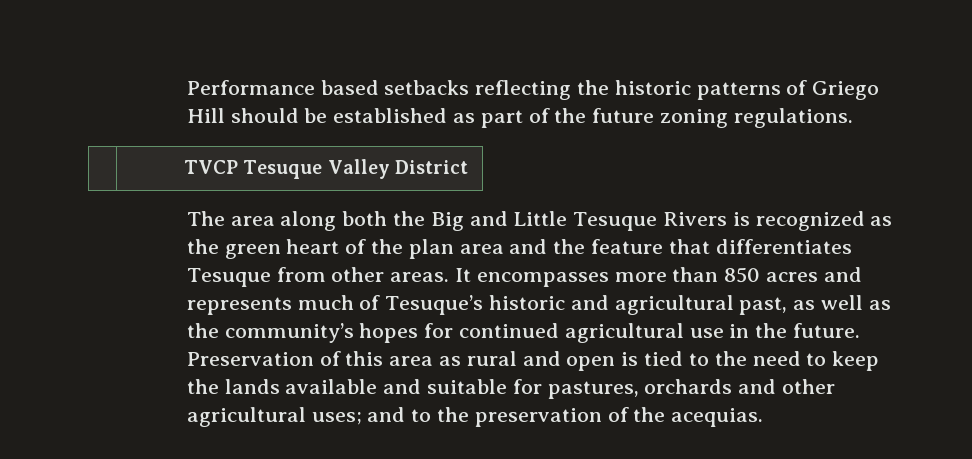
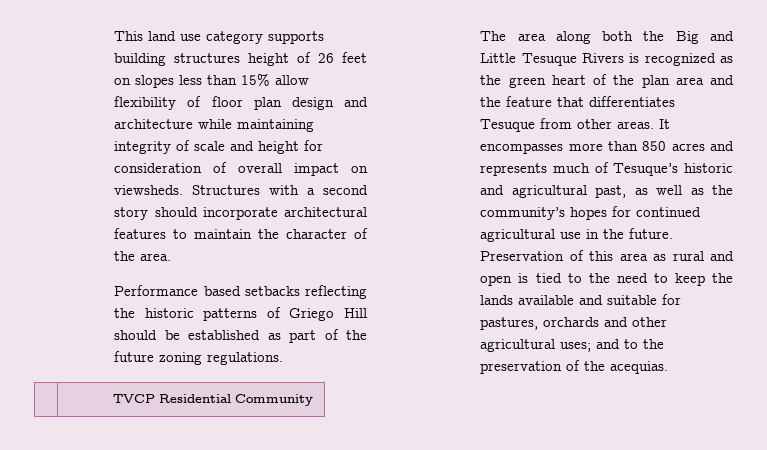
+ This land use category supports building structures height of 26 feet on slopes less than 15% allow flexibility of floor plan design and architecture while maintaining integrity of scale and height for consideration of overall impact on viewsheds. Structures with a second story should incorporate architectural features to maintain the character of the area.
- | TVCP Tesuque Valley District
+ | TVCP Residential Community

